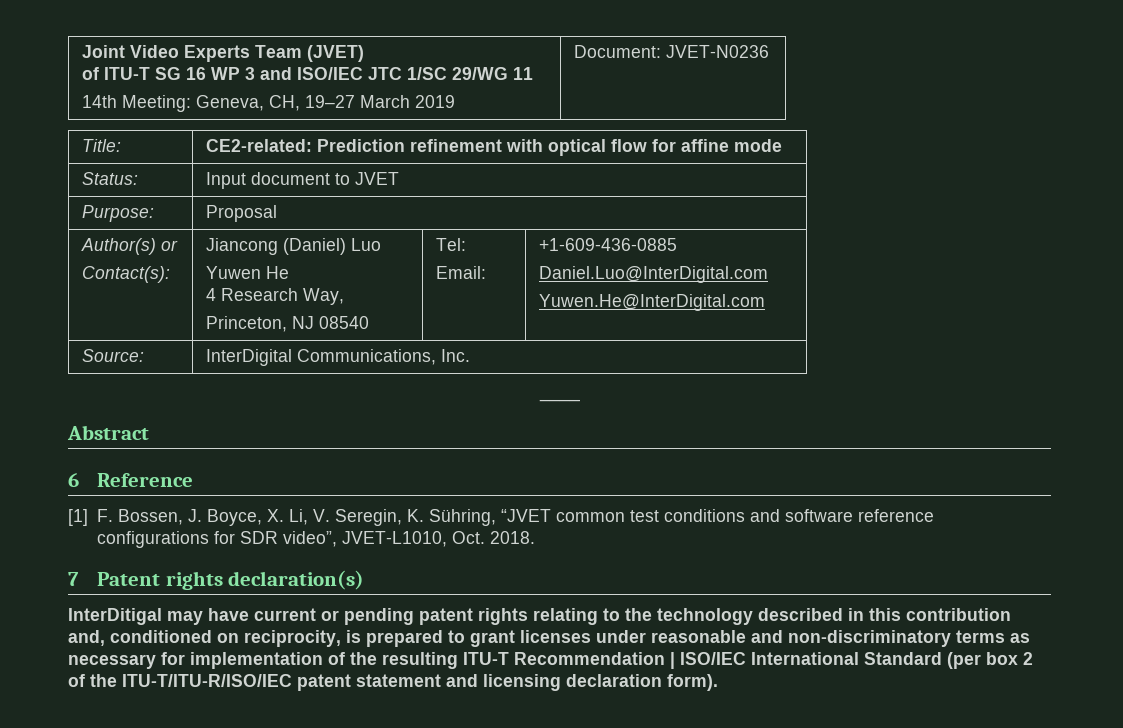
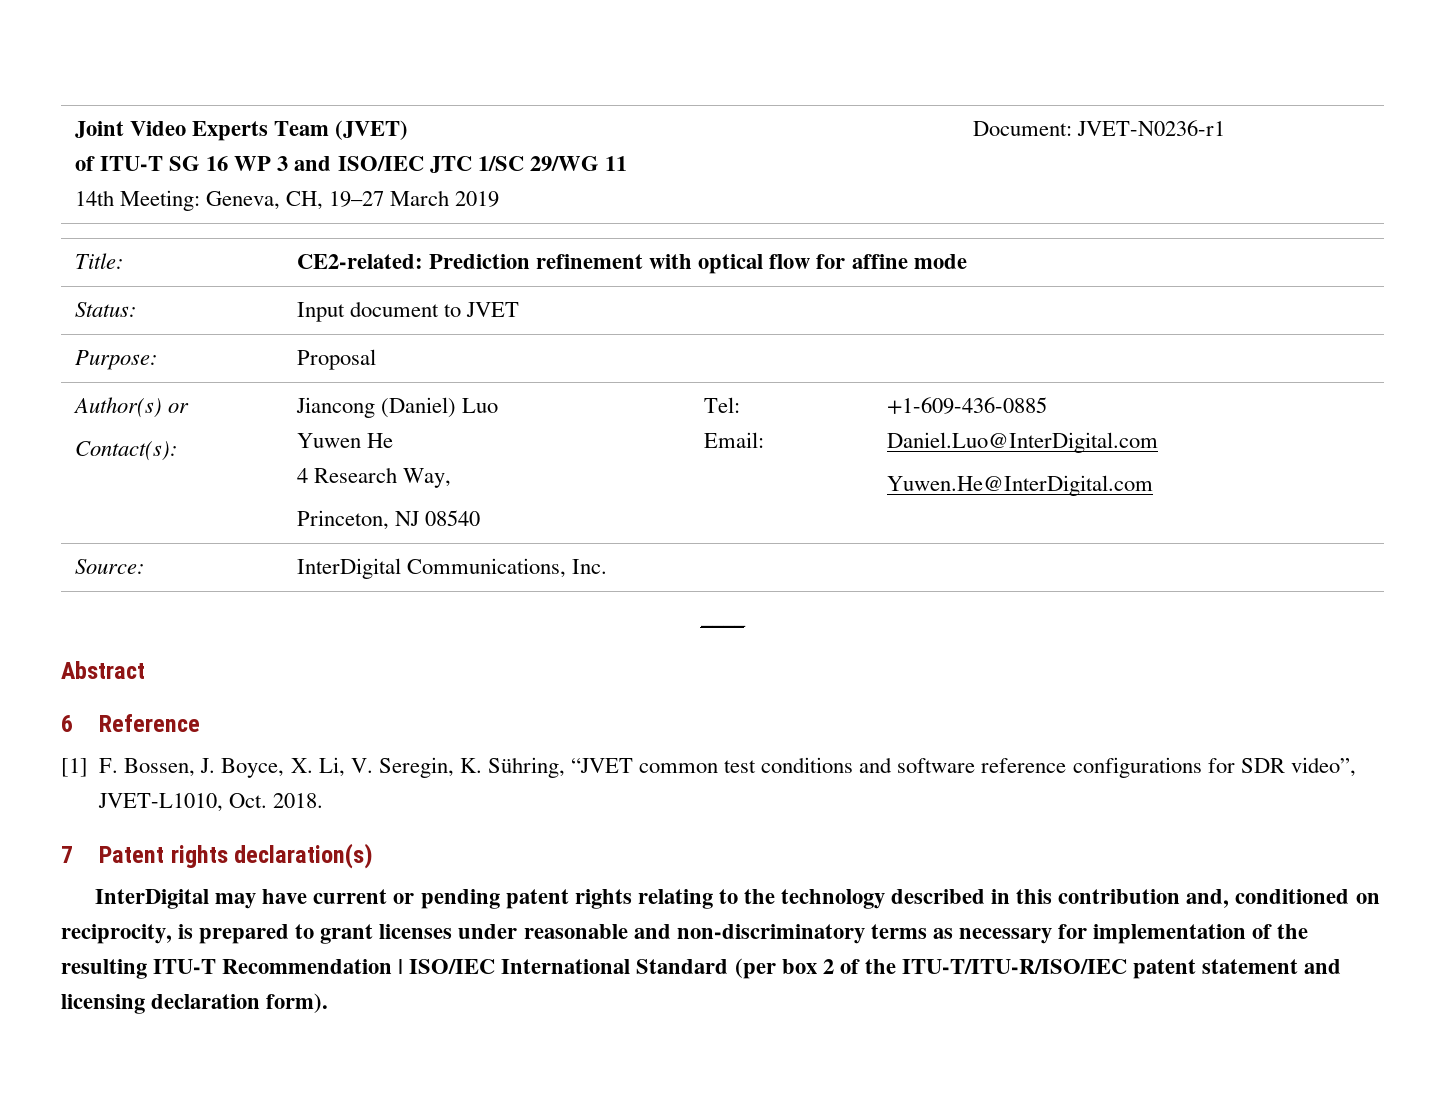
  Joint Video Experts Team (JVET)
  of ITU-T SG 16 WP 3 and ISO/IEC JTC 1/SC 29/WG 11
- 14th Meeting: Geneva, CH, 19–27 March 2019 | Document: JVET-N0236
+ 14th Meeting: Geneva, CH, 19–27 March 2019 | Document: JVET-N0236-r1
- InterDitigal may have current or pending patent rights relating to the technology described in this contribution and, conditioned on reciprocity, is prepared to grant licenses under reasonable and non-discriminatory terms as necessary for implementation of the resulting ITU-T Recommendation | ISO/IEC International Standard (per box 2 of the ITU-T/ITU-R/ISO/IEC patent statement and licensing declaration form).
+ InterDigital may have current or pending patent rights relating to the technology described in this contribution and, conditioned on reciprocity, is prepared to grant licenses under reasonable and non-discriminatory terms as necessary for implementation of the resulting ITU-T Recommendation | ISO/IEC International Standard (per box 2 of the ITU-T/ITU-R/ISO/IEC patent statement and licensing declaration form).

